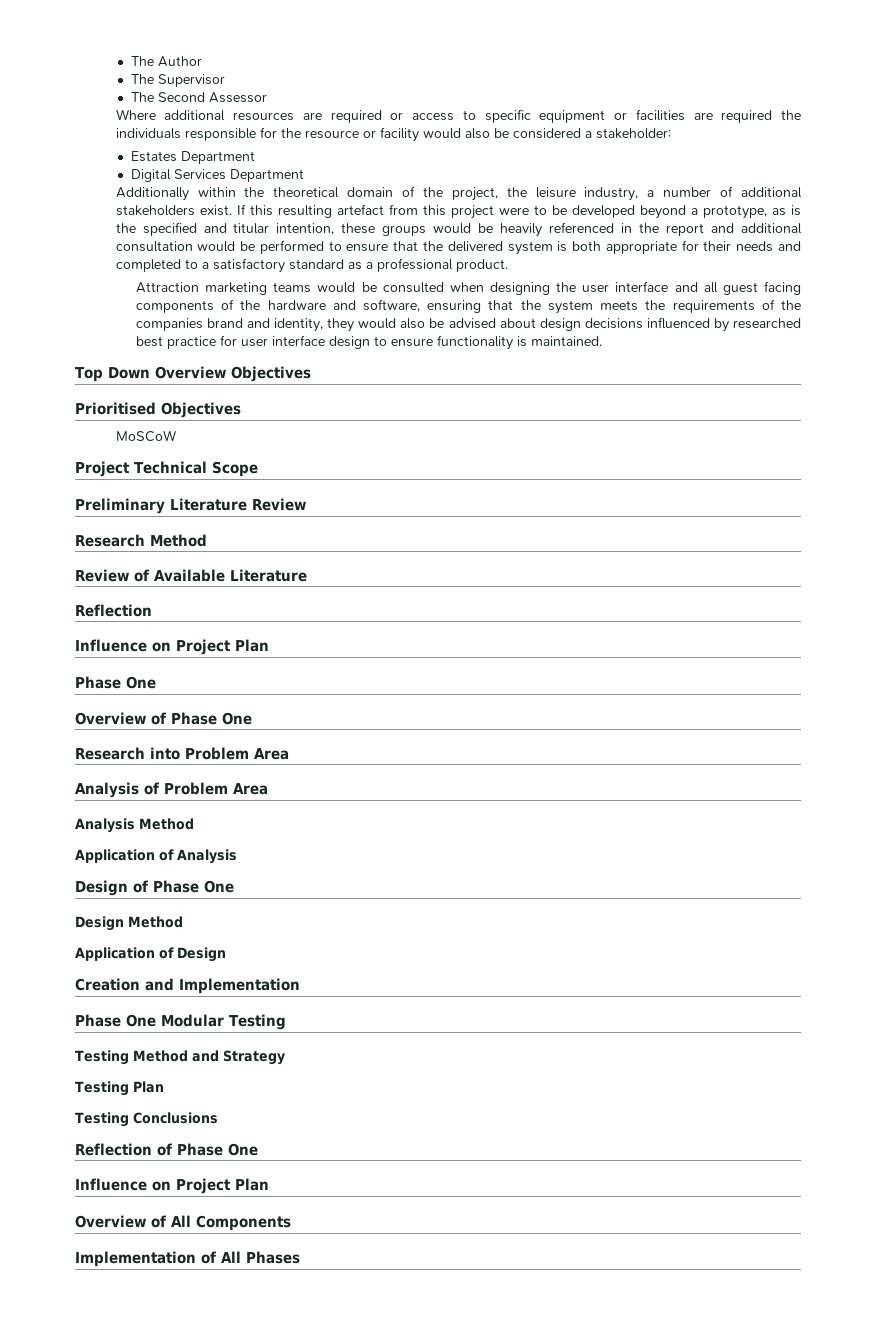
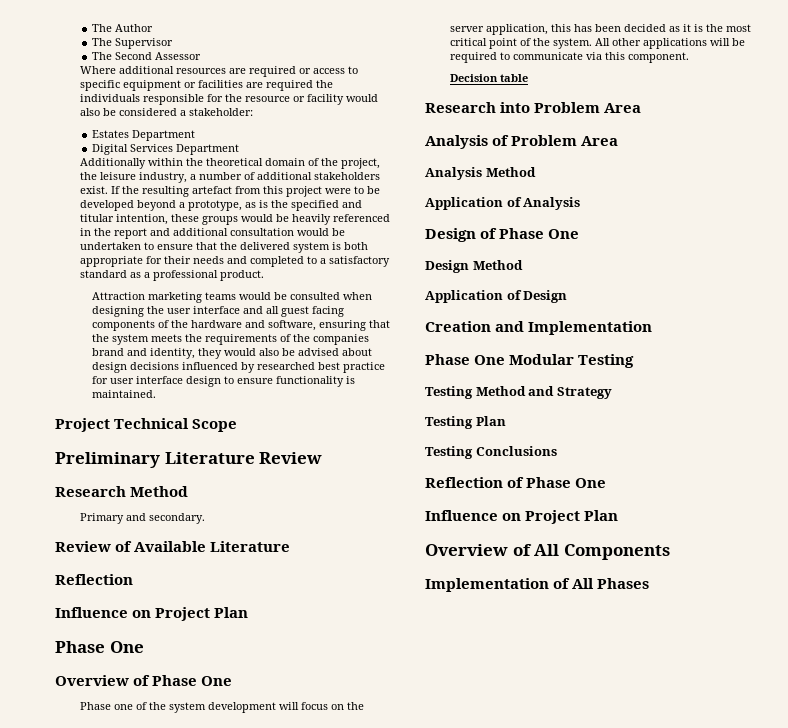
- If this resulting artefact from this project were to be developed beyond a prototype, as is the specified and titular intention, these groups would be heavily referenced in the report and additional consultation would be performed to ensure that the delivered system is both appropriate for their needs and completed to a satisfactory standard as a professional product.
+ If the resulting artefact from this project were to be developed beyond a prototype, as is the specified and titular intention, these groups would be heavily referenced in the report and additional consultation would be undertaken to ensure that the delivered system is both appropriate for their needs and completed to a satisfactory standard as a professional product.
- Top Down Overview Objectives
- Prioritised Objectives
- MoSCoW
+ Primary and secondary.
+ Phase one of the system development will focus on the server application, this has been decided as it is the most critical point of the system. All other applications will be required to communicate via this component.
+ Decision table

